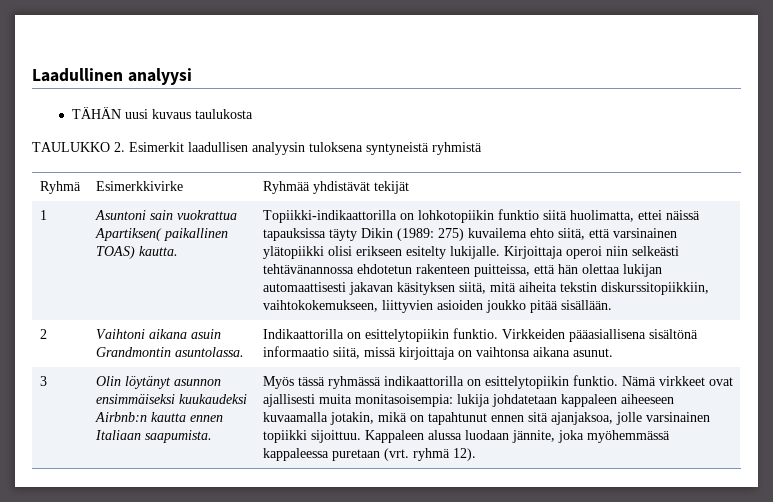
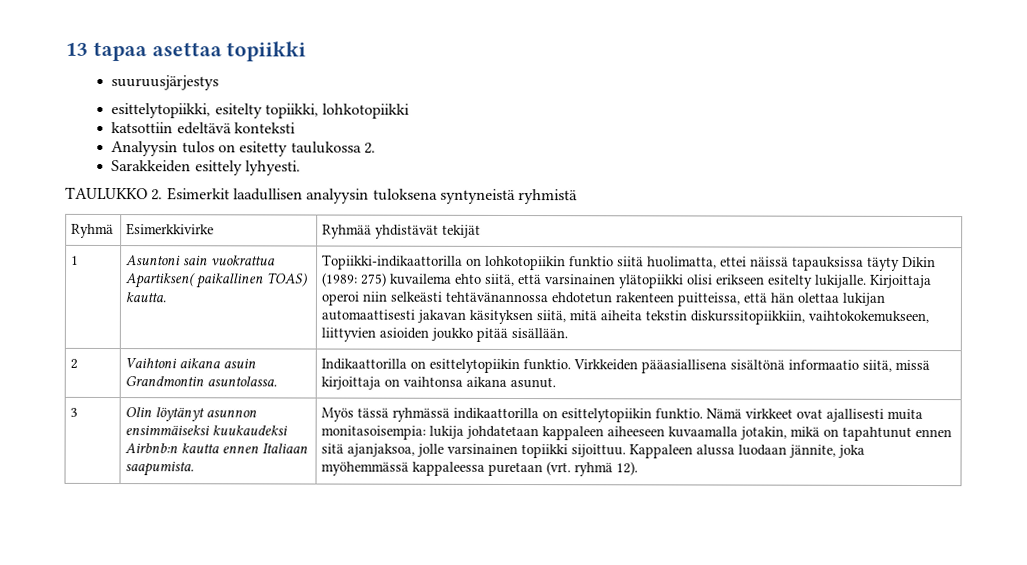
- Laadullinen analyysi
- TÄHÄN uusi kuvaus taulukosta
+ 13 tapaa asettaa topiikki
+ suuruusjärjestys
+ esittelytopiikki, esitelty topiikki, lohkotopiikki
+ katsottiin edeltävä konteksti
+ Analyysin tulos on esitetty taulukossa 2.
+ Sarakkeiden esittely lyhyesti.

